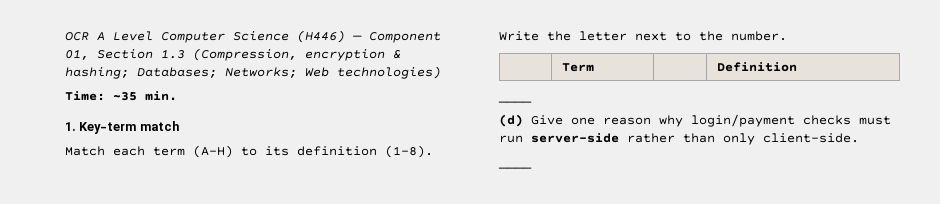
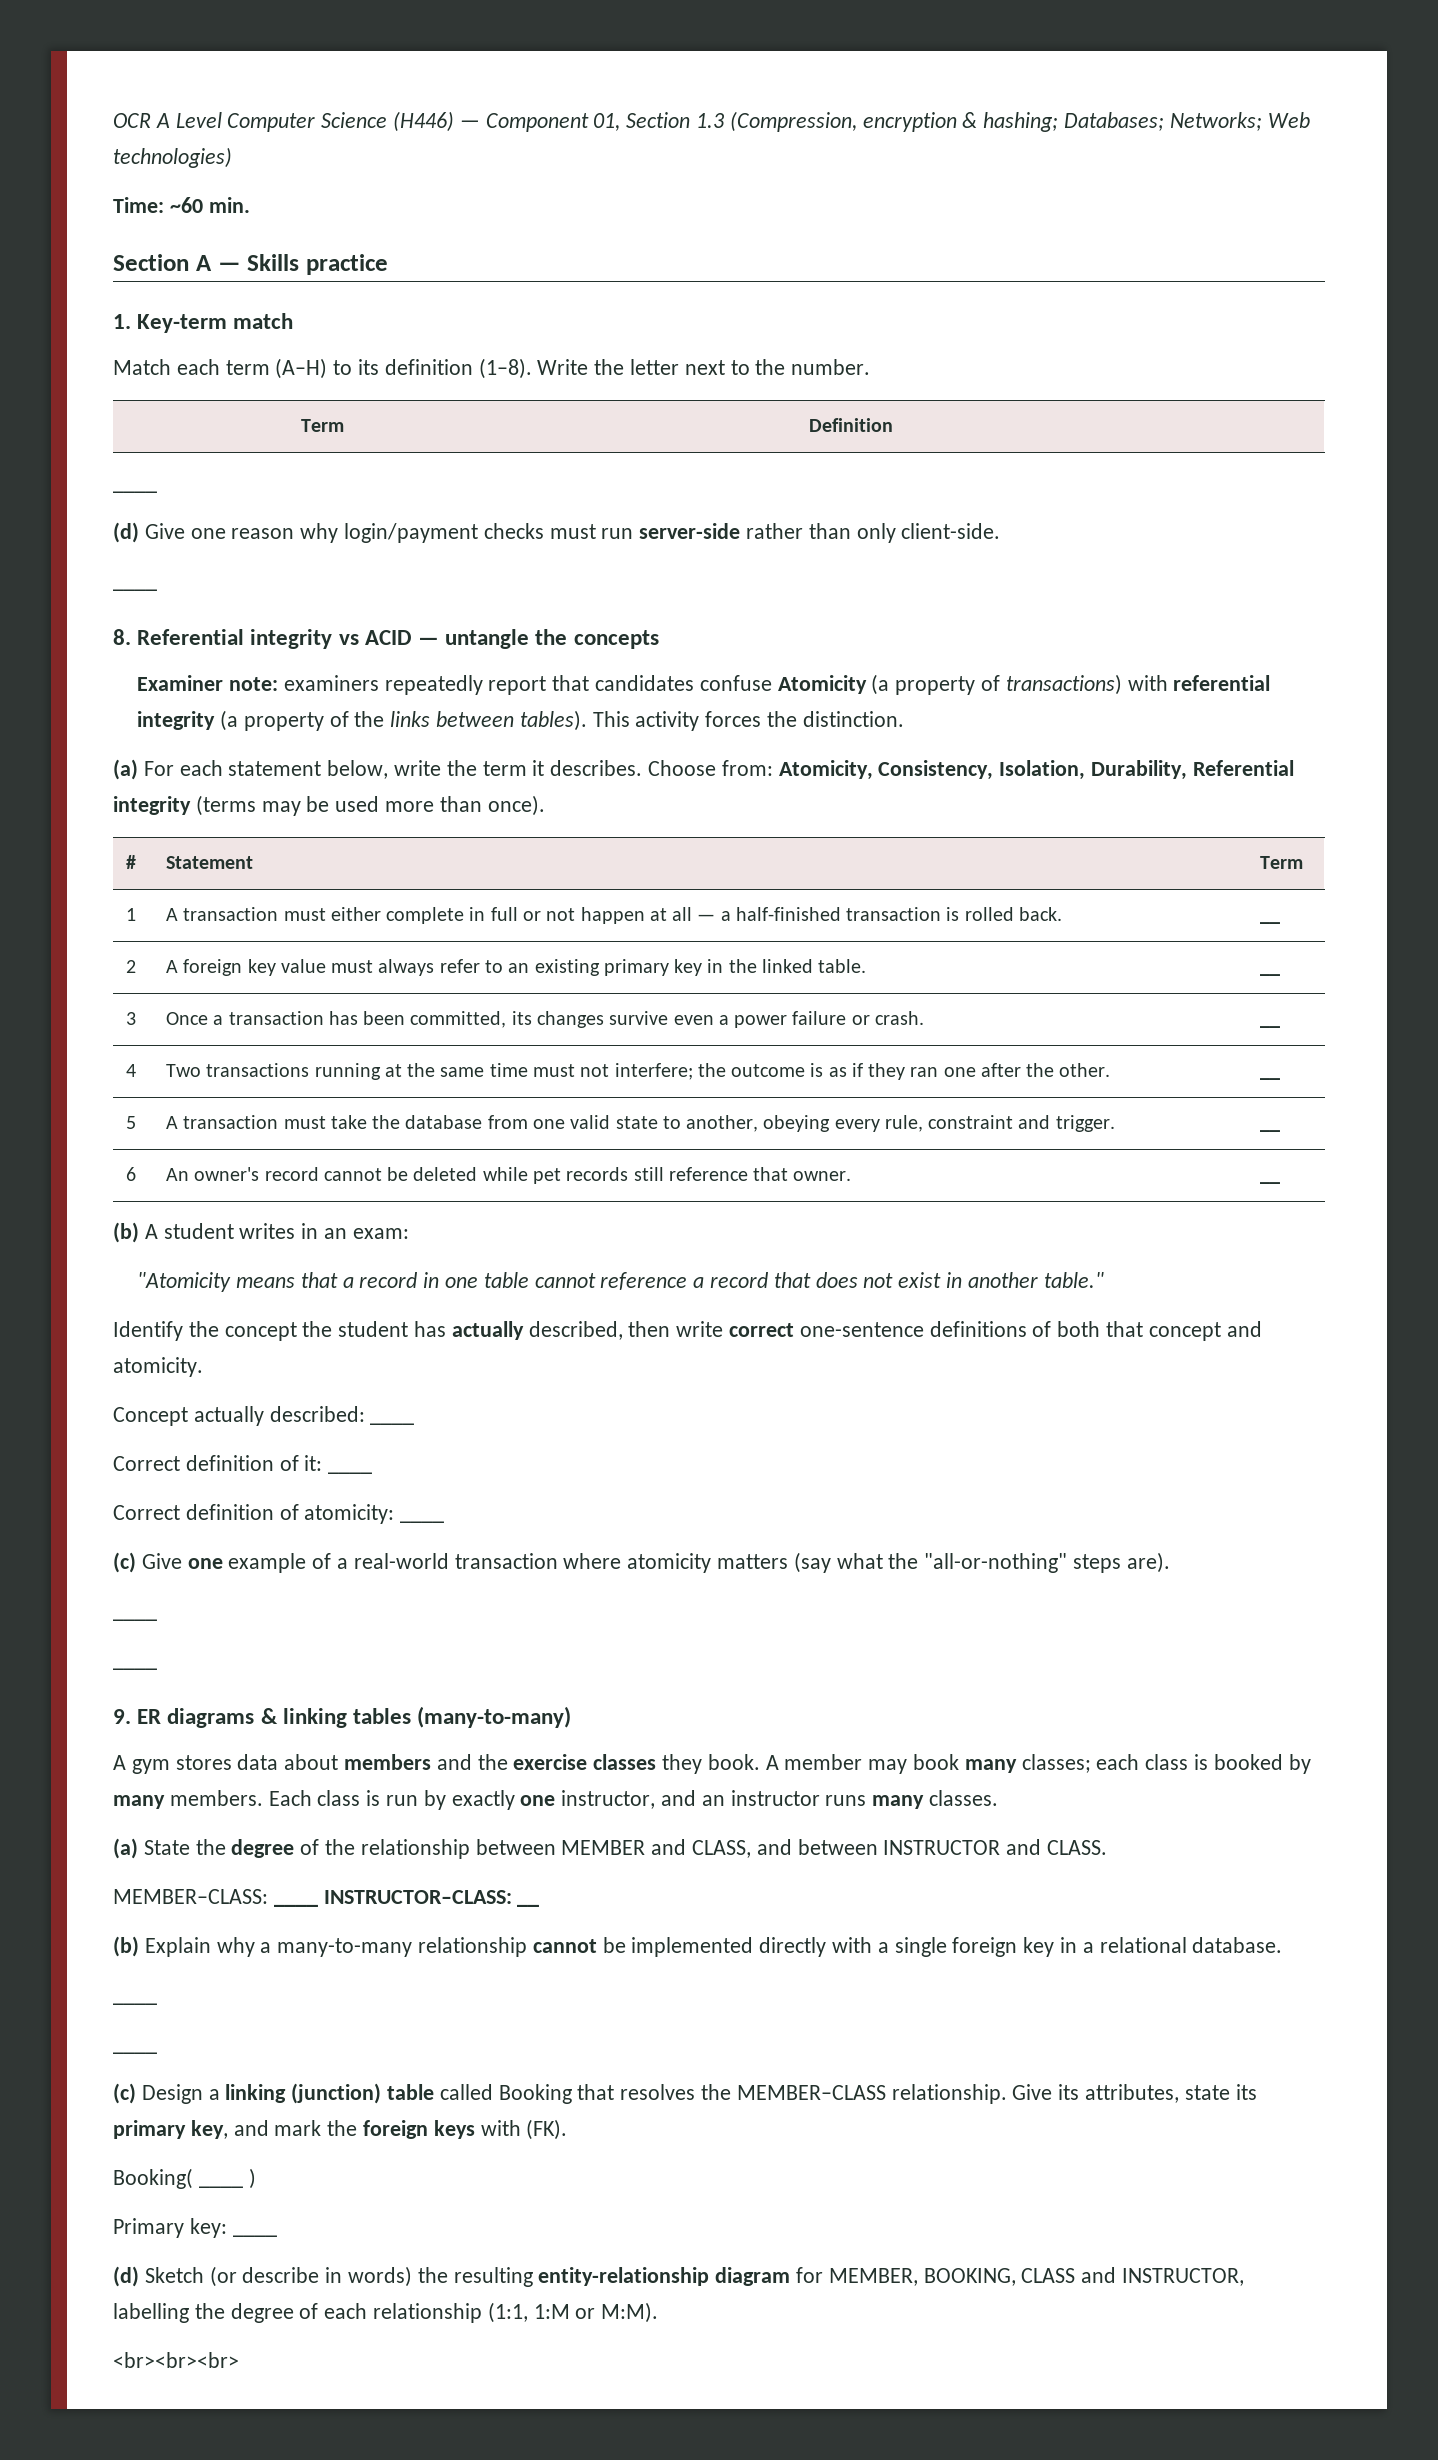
- Time: ~35 min.
+ Time: ~60 min.
+ Section A — Skills practice
+ 8. Referential integrity vs ACID — untangle the concepts
+ Examiner note: examiners repeatedly report that candidates confuse Atomicity (a property of transactions) with referential integrity (a property of the links between tables). This activity forces the distinction.
+ (a) For each statement below, write the term it describes. Choose from: Atomicity, Consistency, Isolation, Durability, Referential integrity (terms may be used more than once).
+ # | Statement | Term
+ 1 | A transaction must either complete in full or not happen at all — a half-finished transaction is rolled back. | __
+ 2 | A foreign key value must always refer to an existing primary key in the linked table. | __
+ 3 | Once a transaction has been committed, its changes survive even a power failure or crash. | __
+ 4 | Two transactions running at the same time must not interfere; the outcome is as if they ran one after the other. | __
+ 5 | A transaction must take the database from one valid state to another, obeying every rule, constraint and trigger. | __
+ 6 | An owner's record cannot be deleted while pet records still reference that owner. | __
+ (b) A student writes in an exam:
+ "Atomicity means that a record in one table cannot reference a record that does not exist in another table."
+ Identify the concept the student has actually described, then write correct one-sentence definitions of both that concept and atomicity.
+ Concept actually described: ____
+ Correct definition of it: ____
+ Correct definition of atomicity: ____
+ (c) Give one example of a real-world transaction where atomicity matters (say what the "all-or-nothing" steps are).
+ ____
+ ____
+ 9. ER diagrams & linking tables (many-to-many)
+ A gym stores data about members and the exercise classes they book. A member may book many classes; each class is booked by many members. Each class is run by exactly one instructor, and an instructor runs many classes.
+ (a) State the degree of the relationship between MEMBER and CLASS, and between INSTRUCTOR and CLASS.
+ MEMBER–CLASS: ____ INSTRUCTOR–CLASS: __
+ (b) Explain why a many-to-many relationship cannot be implemented directly with a single foreign key in a relational database.
+ ____
+ ____
+ (c) Design a linking (junction) table called Booking that resolves the MEMBER–CLASS relationship. Give its attributes, state its primary key, and mark the foreign keys with (FK).
+ Booking( ____ )
+ Primary key: ____
+ (d) Sketch (or describe in words) the resulting entity-relationship diagram for MEMBER, BOOKING, CLASS and INSTRUCTOR, labelling the degree of each relationship (1:1, 1:M or M:M).
+ <br><br><br>

